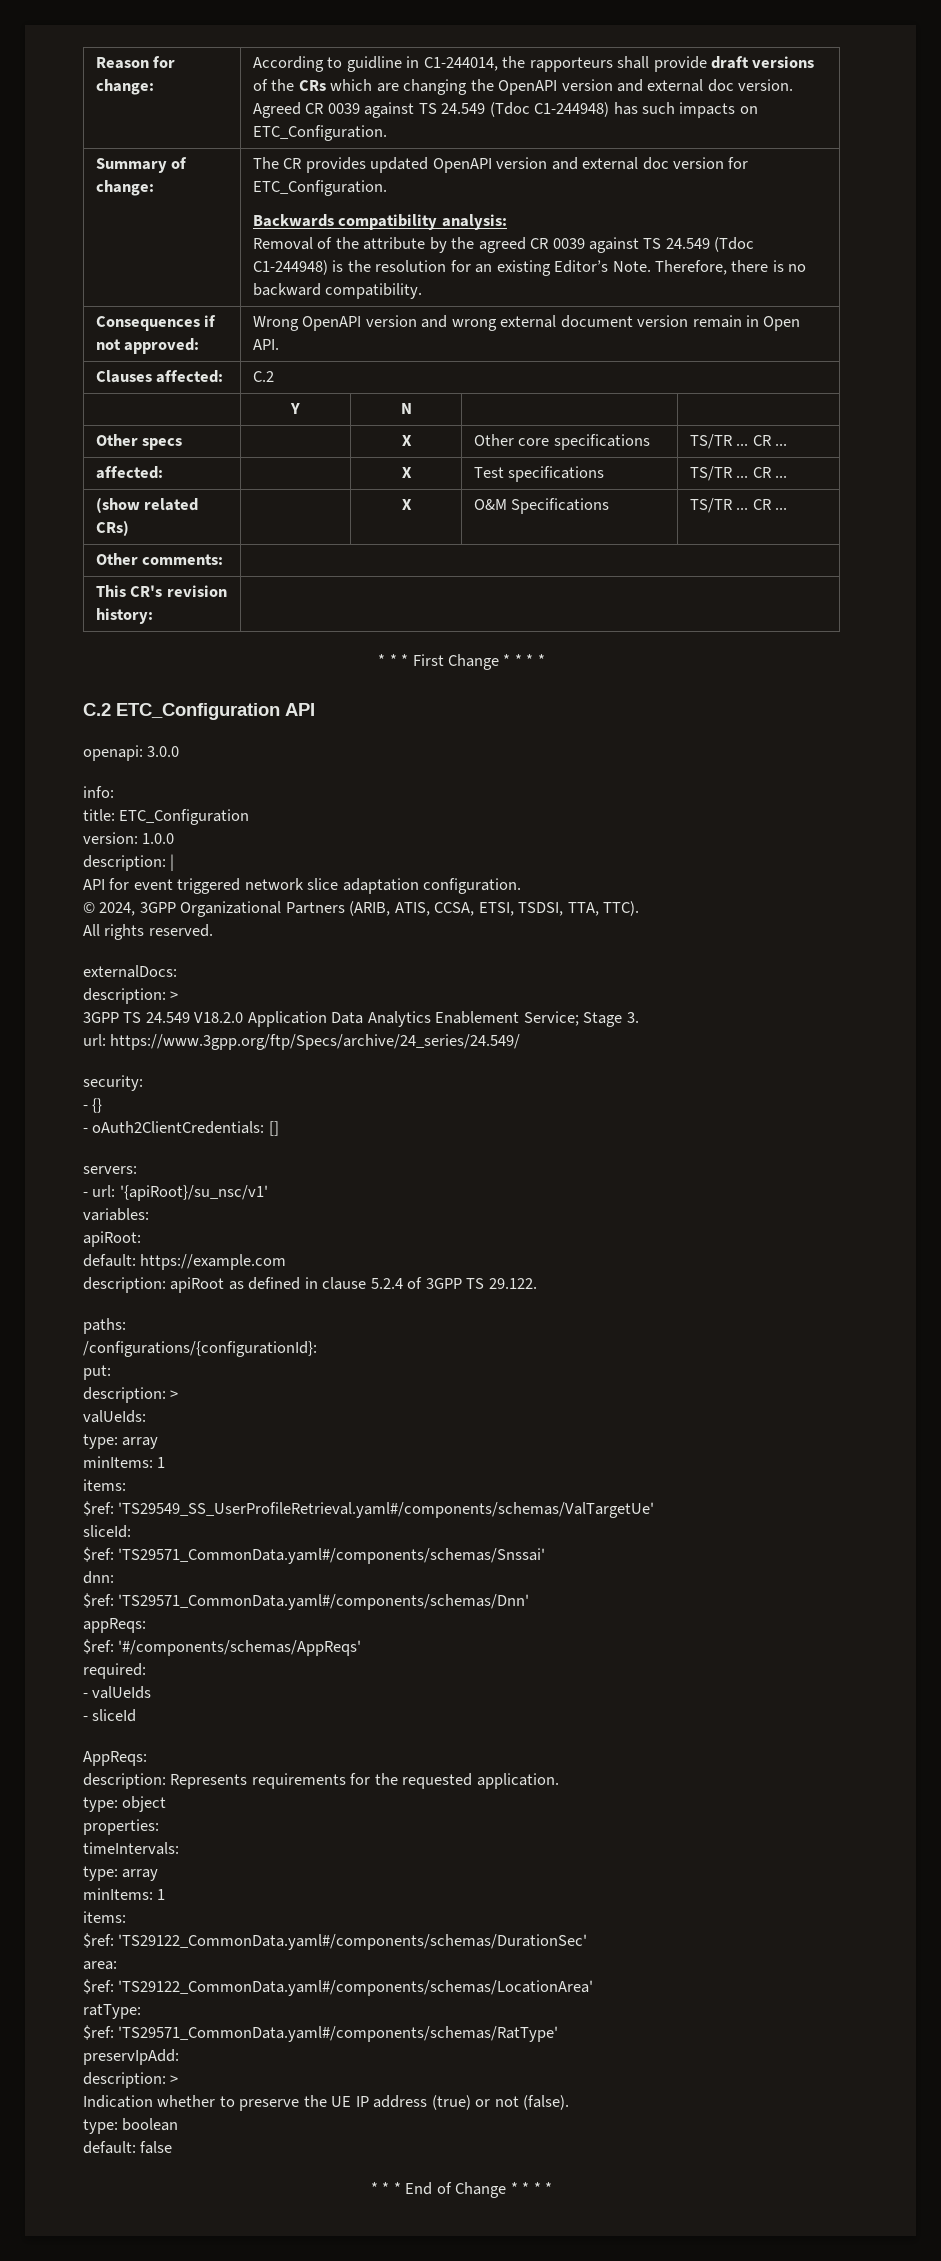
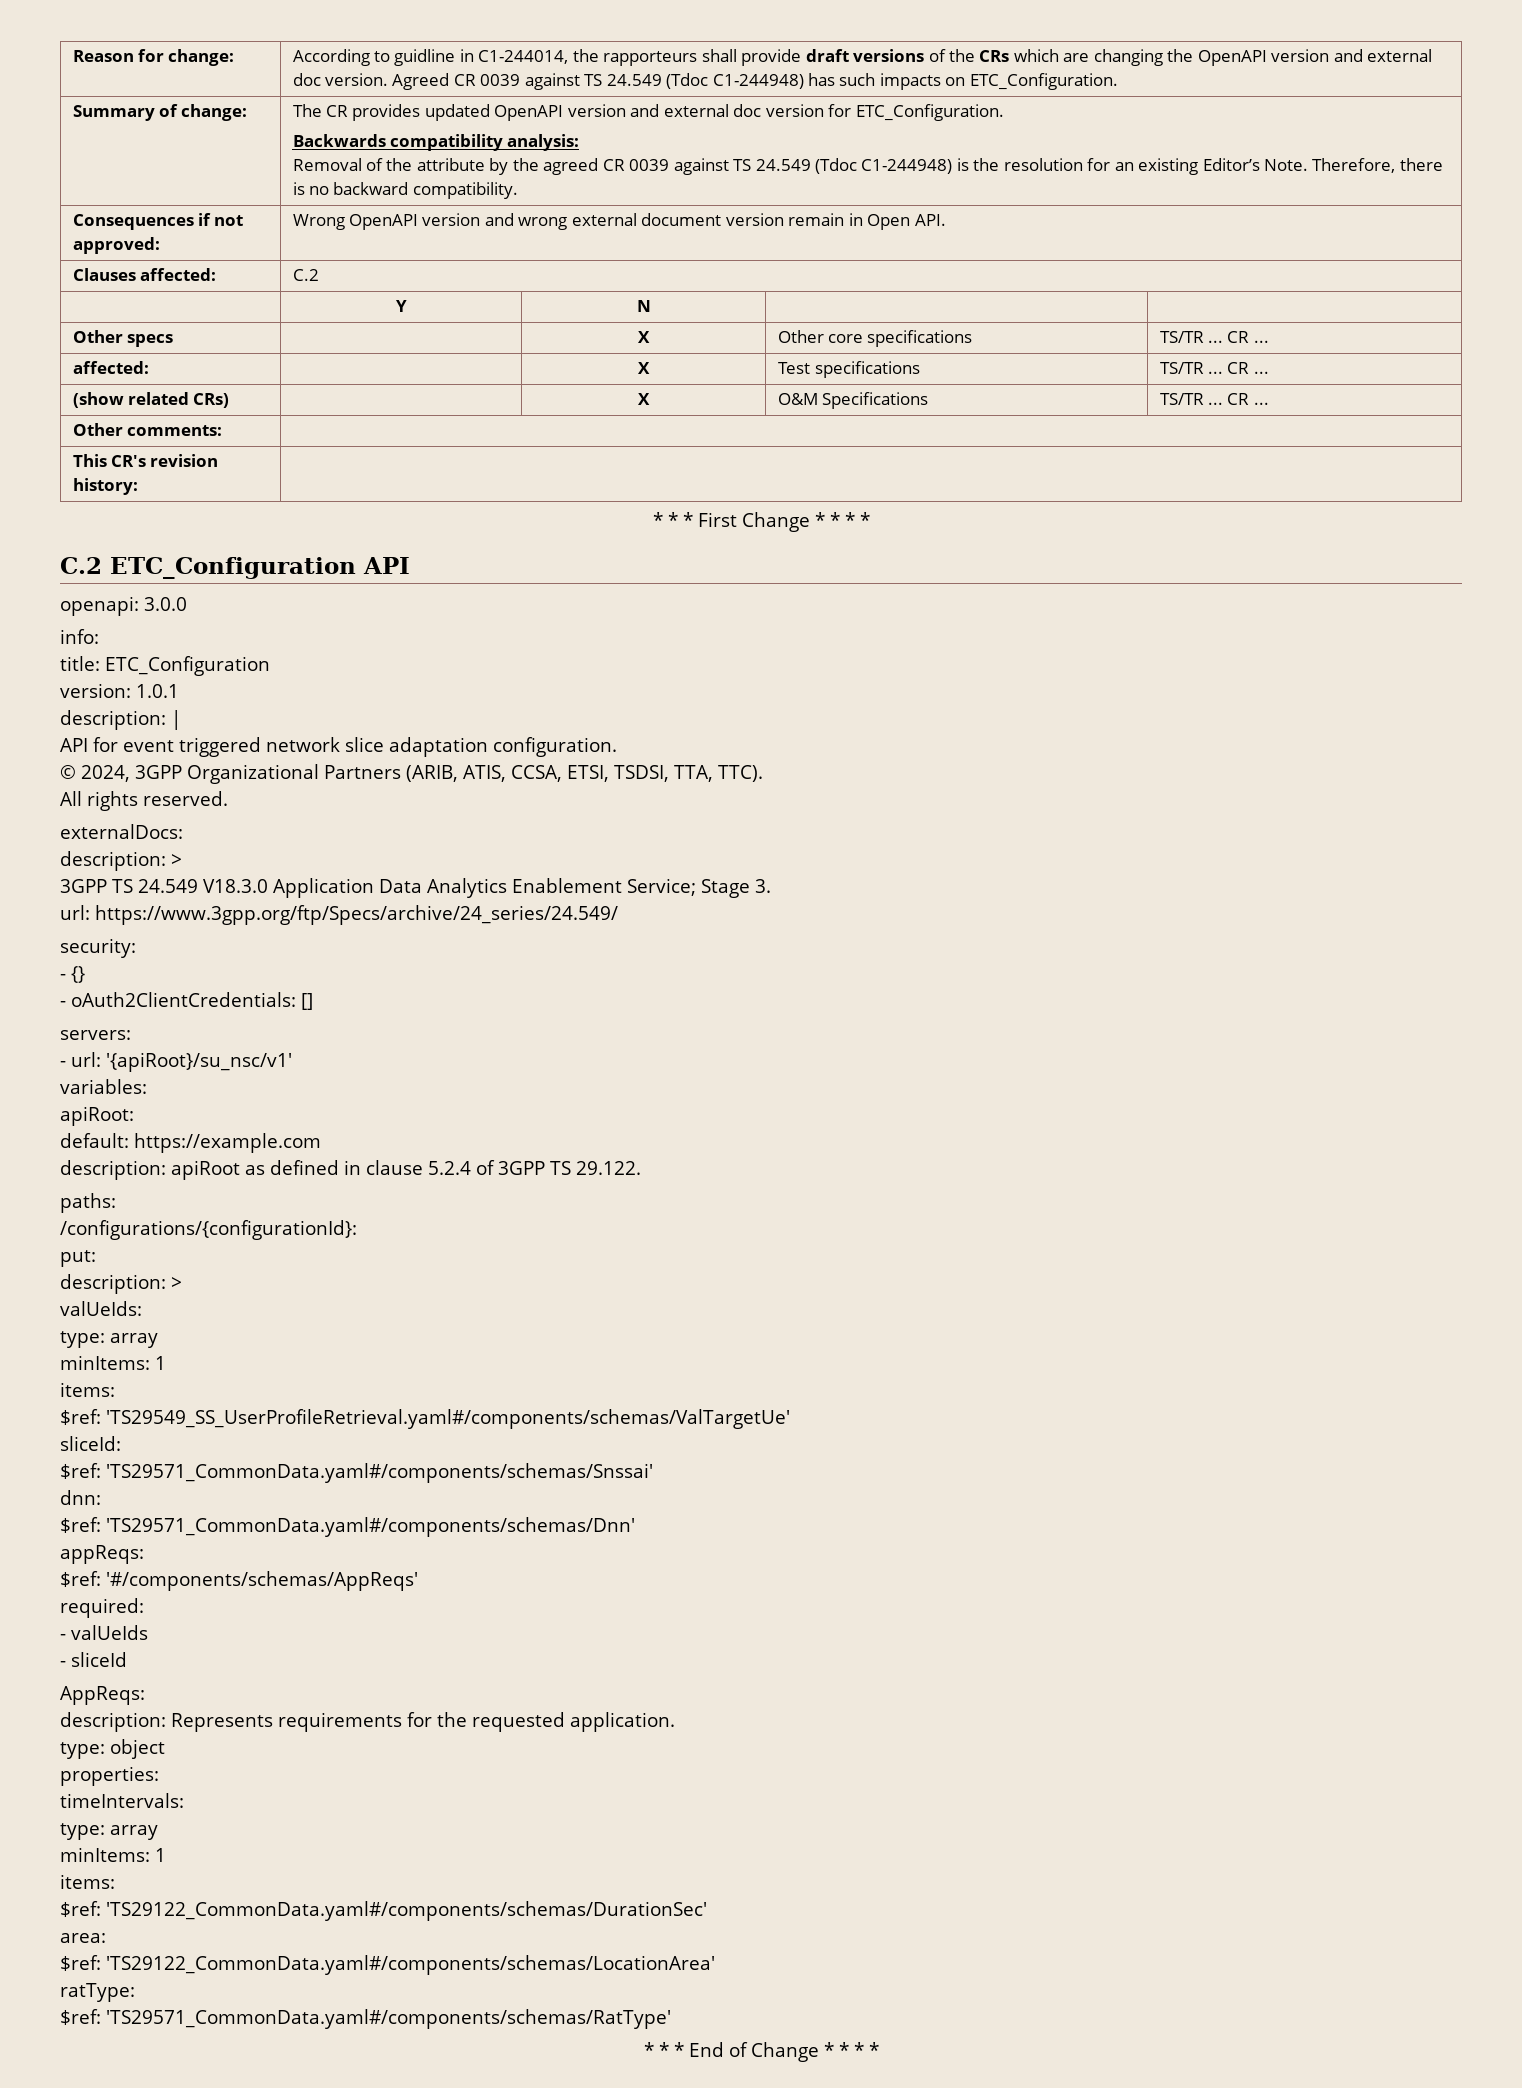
- version: 1.0.0
+ version: 1.0.1
- 3GPP TS 24.549 V18.2.0 Application Data Analytics Enablement Service; Stage 3.
+ 3GPP TS 24.549 V18.3.0 Application Data Analytics Enablement Service; Stage 3.
- preservIpAdd:
- description: >
- Indication whether to preserve the UE IP address (true) or not (false).
- type: boolean
- default: false

